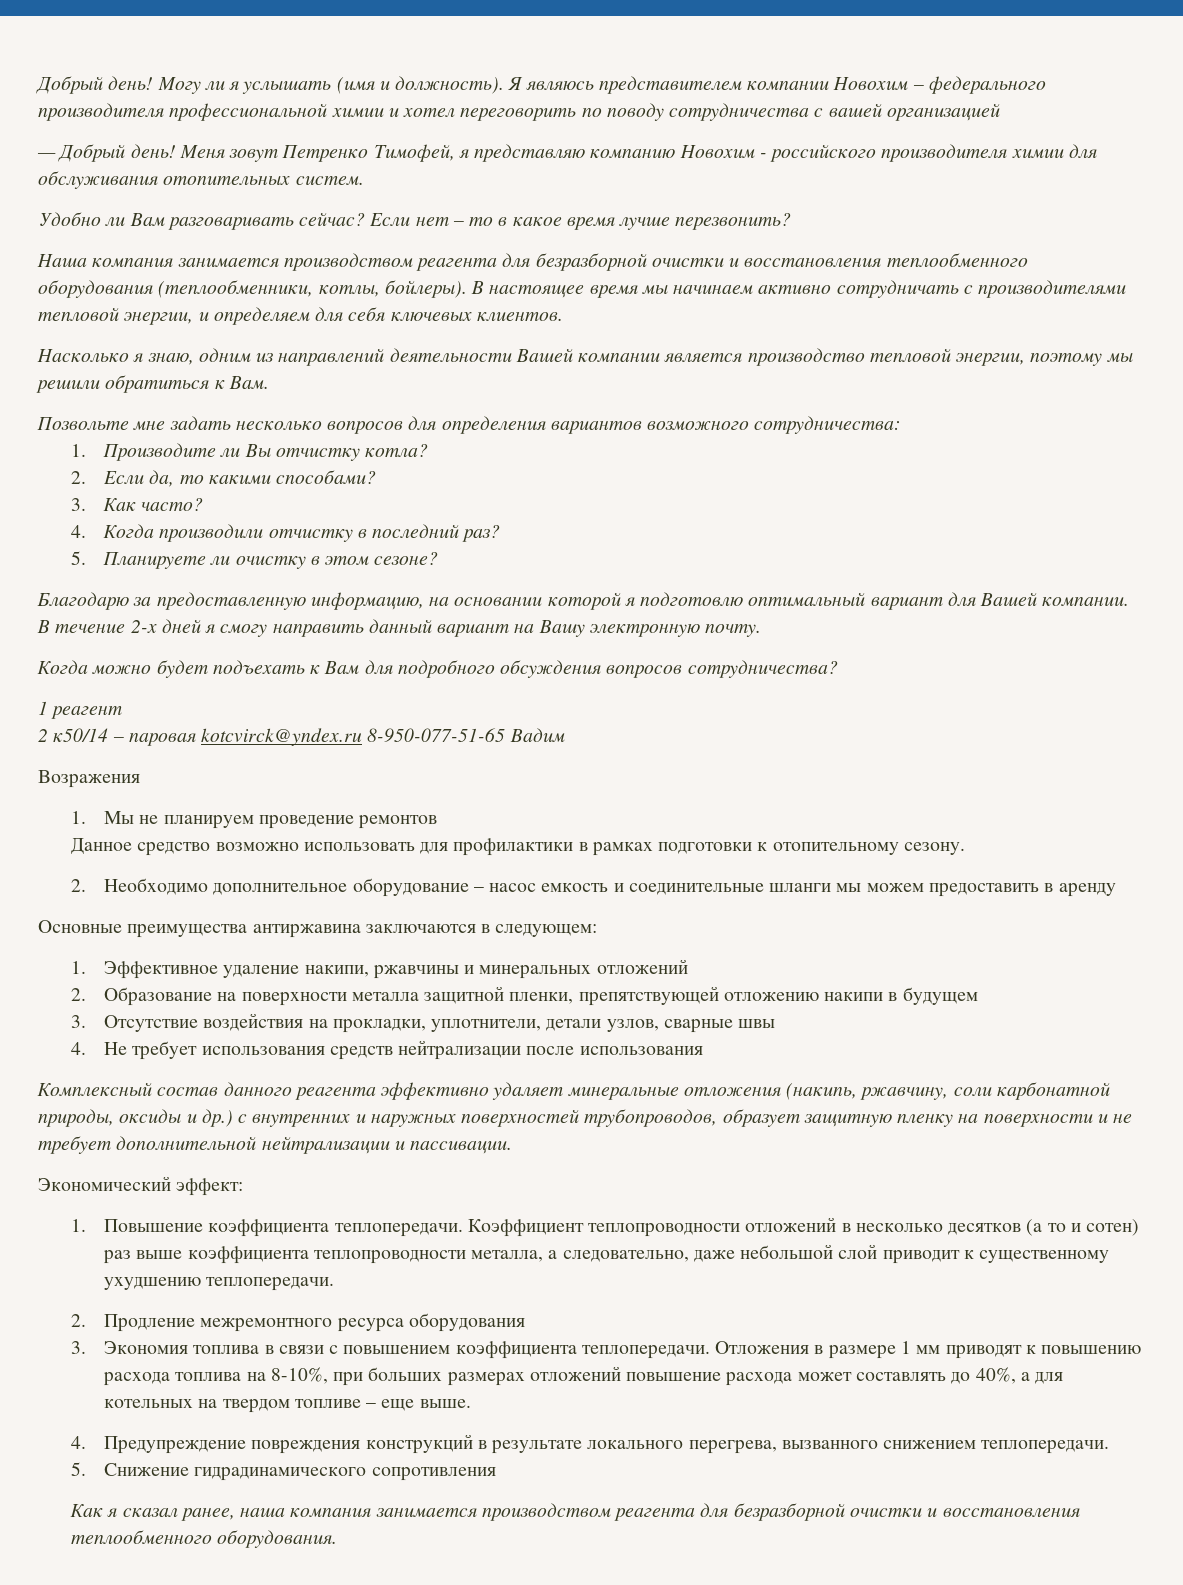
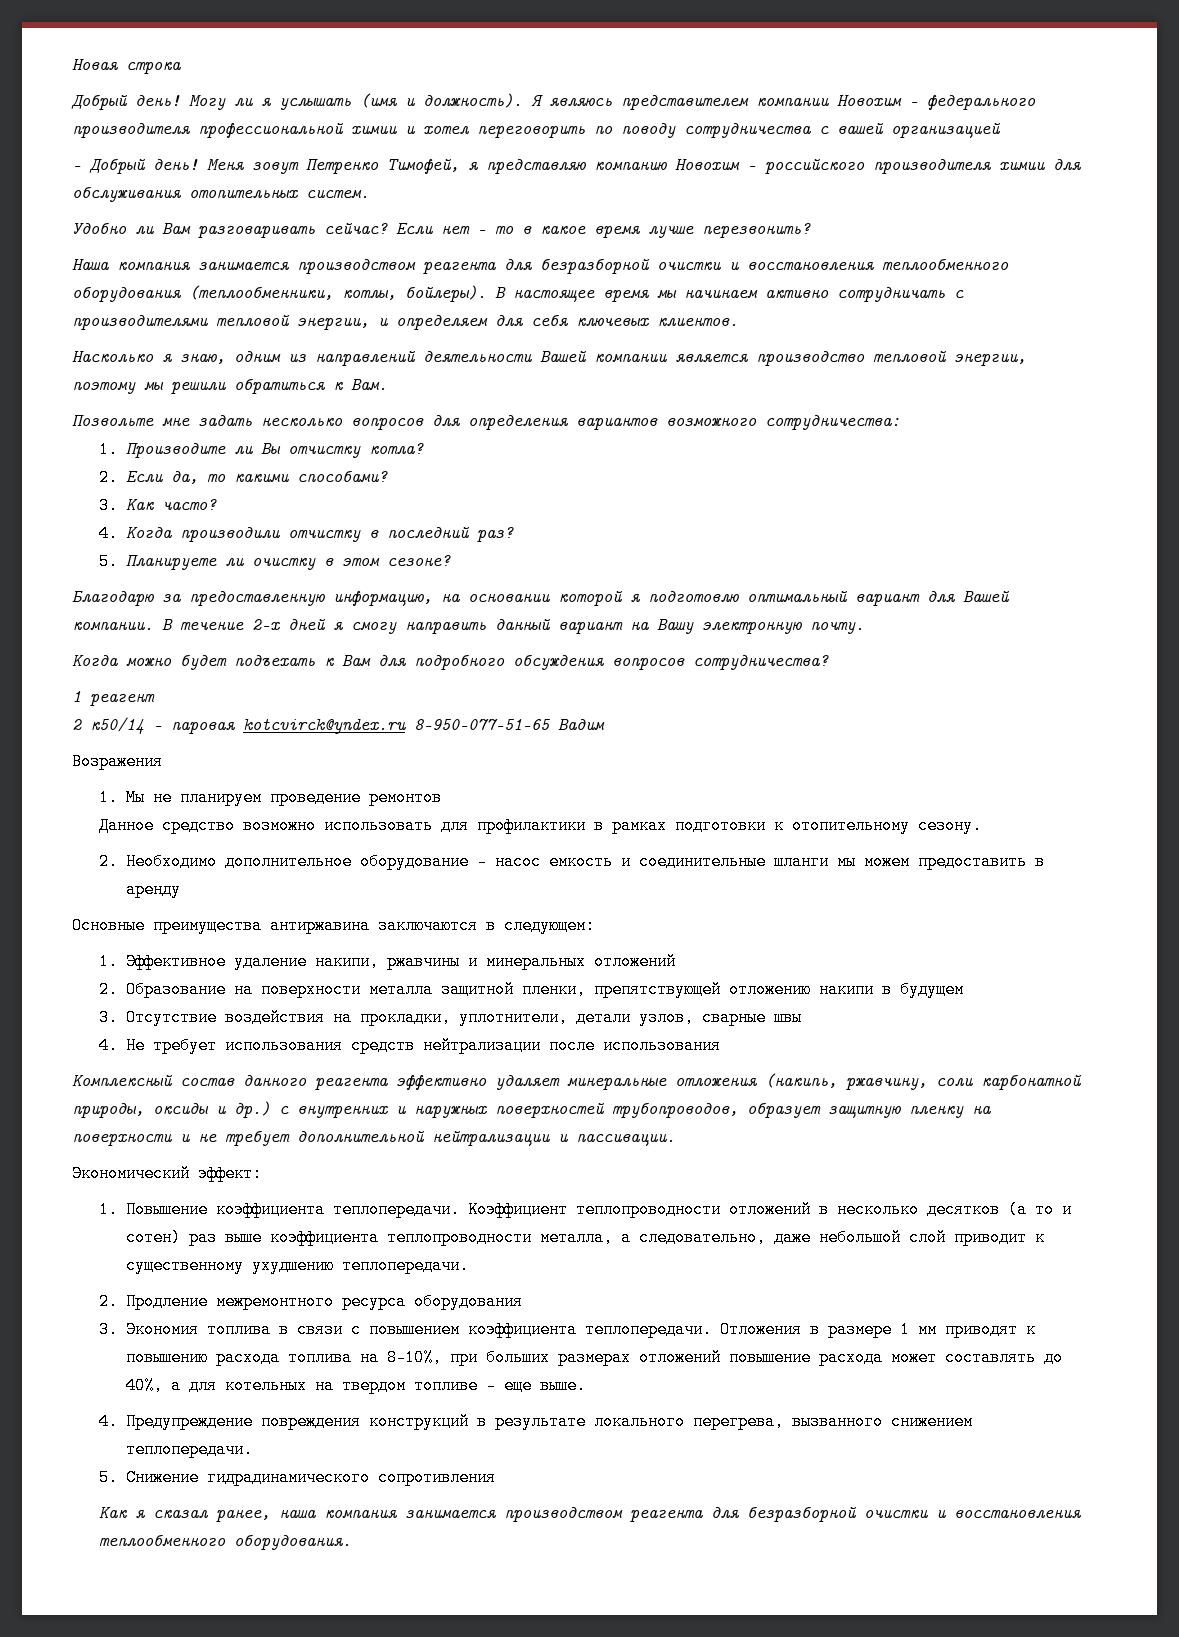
+ Новая строка

